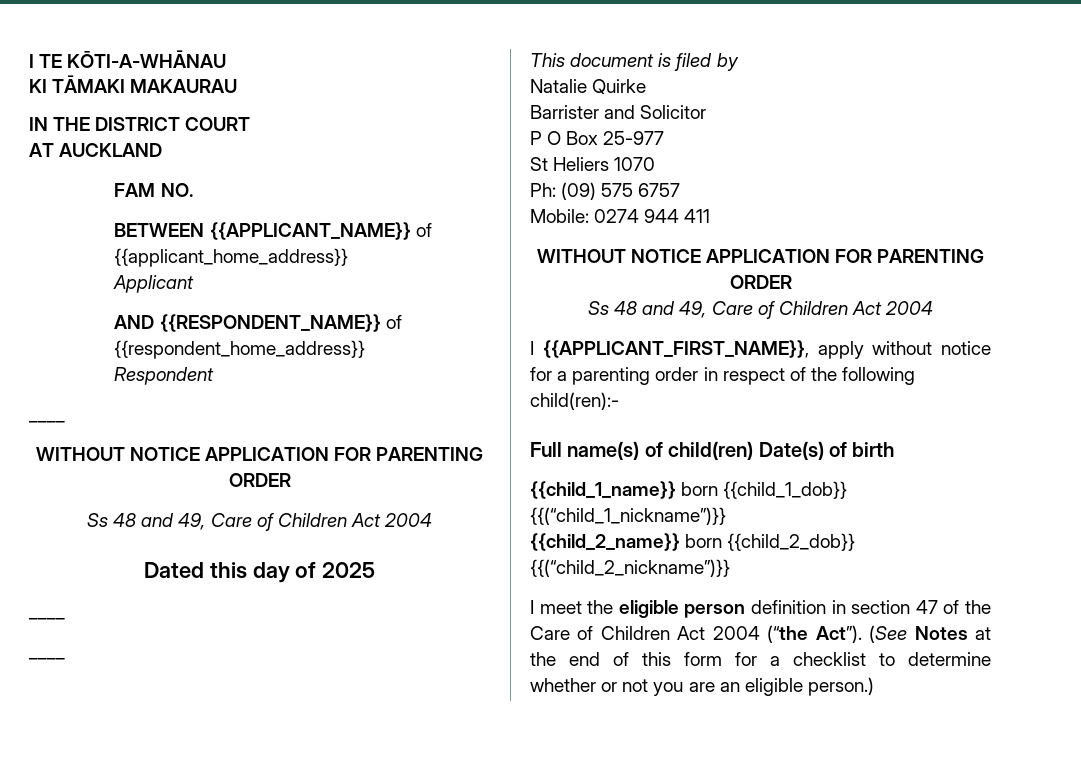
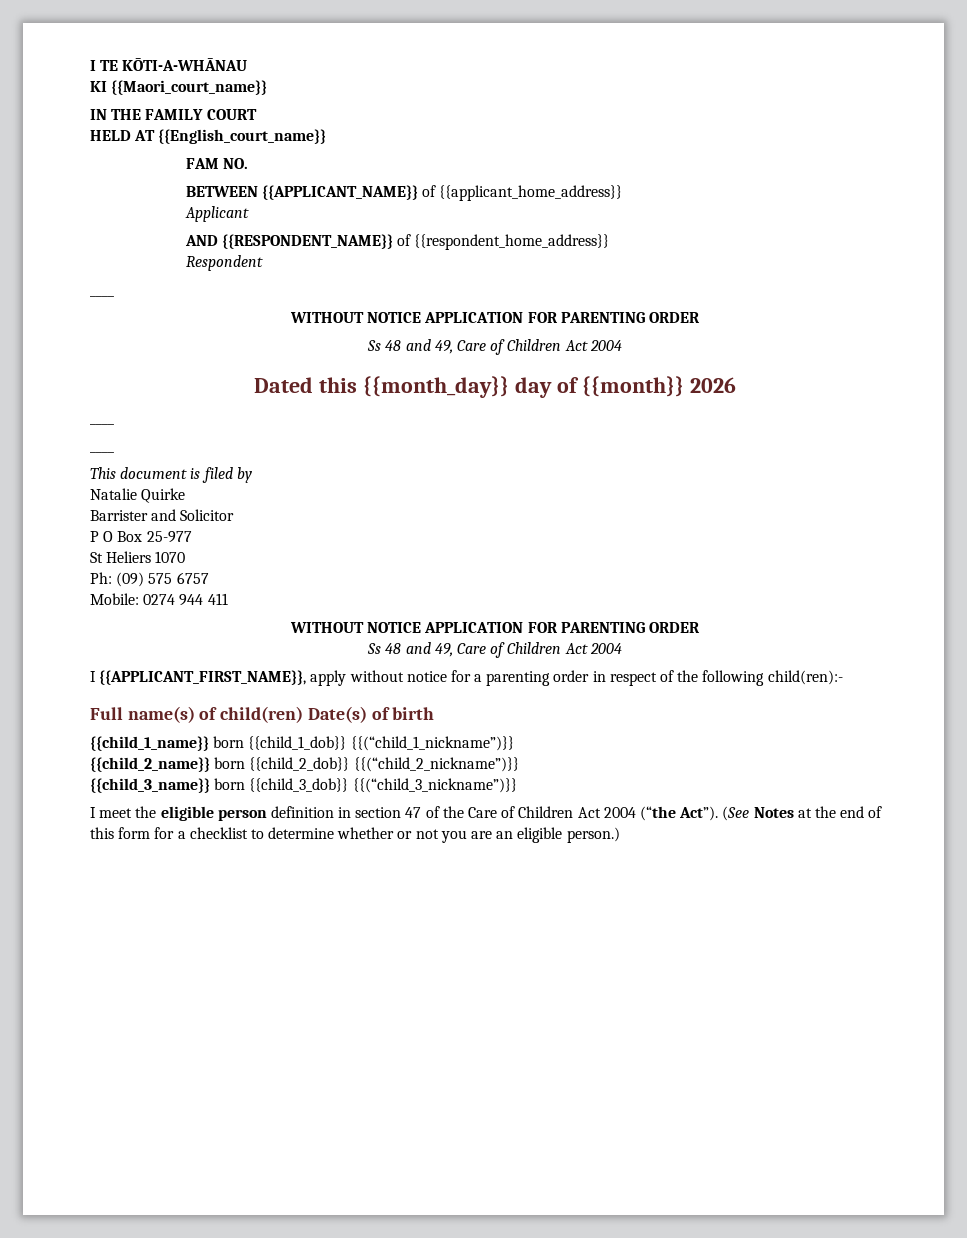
- KI TĀMAKI MAKAURAU
+ KI {{Maori_court_name}}
- IN THE DISTRICT COURT
+ IN THE FAMILY COURT
- AT AUCKLAND
+ HELD AT {{English_court_name}}
- Dated this day of 2025
+ Dated this {{month_day}} day of {{month}} 2026
+ {{child_3_name}} born {{child_3_dob}} {{(“child_3_nickname”)}}

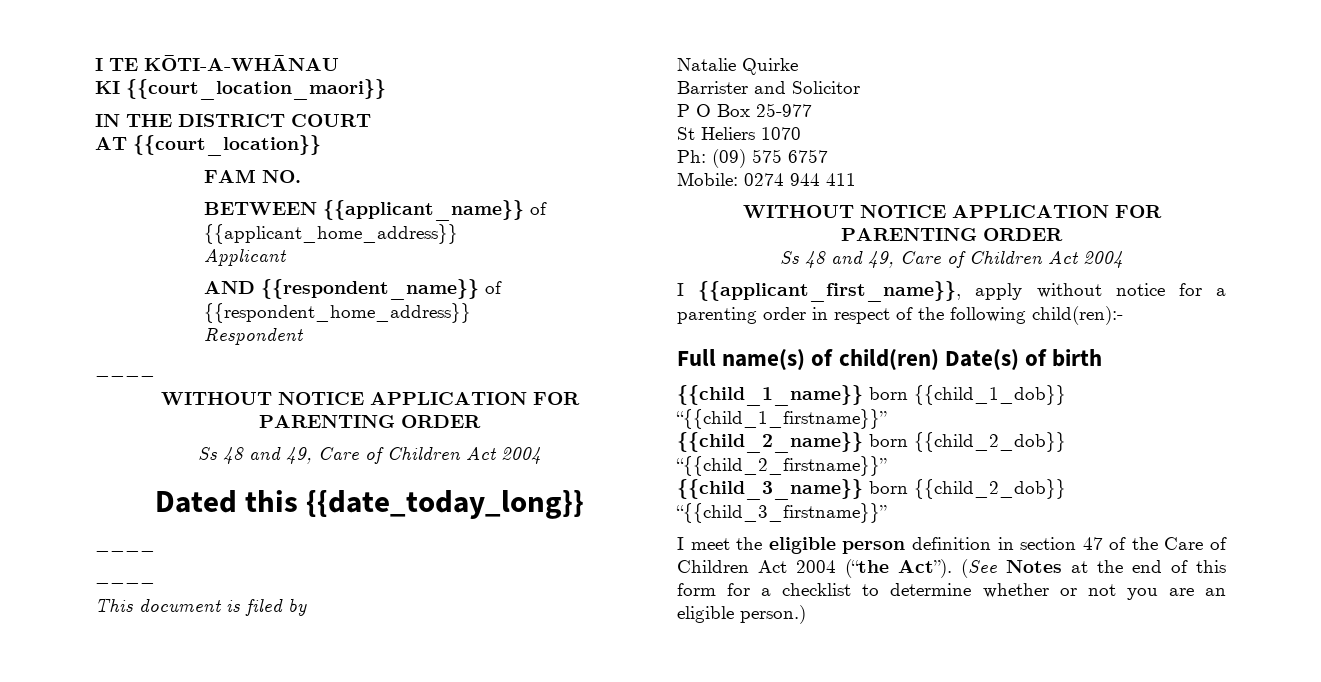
- KI {{Maori_court_name}}
+ KI {{court_location_maori}}
- IN THE FAMILY COURT
+ IN THE DISTRICT COURT
- HELD AT {{English_court_name}}
+ AT {{court_location}}
- BETWEEN {{APPLICANT_NAME}} of {{applicant_home_address}}
+ BETWEEN {{applicant_name}} of {{applicant_home_address}}
- AND {{RESPONDENT_NAME}} of {{respondent_home_address}}
+ AND {{respondent_name}} of {{respondent_home_address}}
- Dated this {{month_day}} day of {{month}} 2026
+ Dated this {{date_today_long}}
- I {{APPLICANT_FIRST_NAME}}, apply without notice for a parenting order in respect of the following child(ren):-
+ I {{applicant_first_name}}, apply without notice for a parenting order in respect of the following child(ren):-
- {{child_1_name}} born {{child_1_dob}} {{(“child_1_nickname”)}}
+ {{child_1_name}} born {{child_1_dob}} “{{child_1_firstname}}”
- {{child_2_name}} born {{child_2_dob}} {{(“child_2_nickname”)}}
+ {{child_2_name}} born {{child_2_dob}} “{{child_2_firstname}}”
- {{child_3_name}} born {{child_3_dob}} {{(“child_3_nickname”)}}
+ {{child_3_name}} born {{child_2_dob}} “{{child_3_firstname}}”

